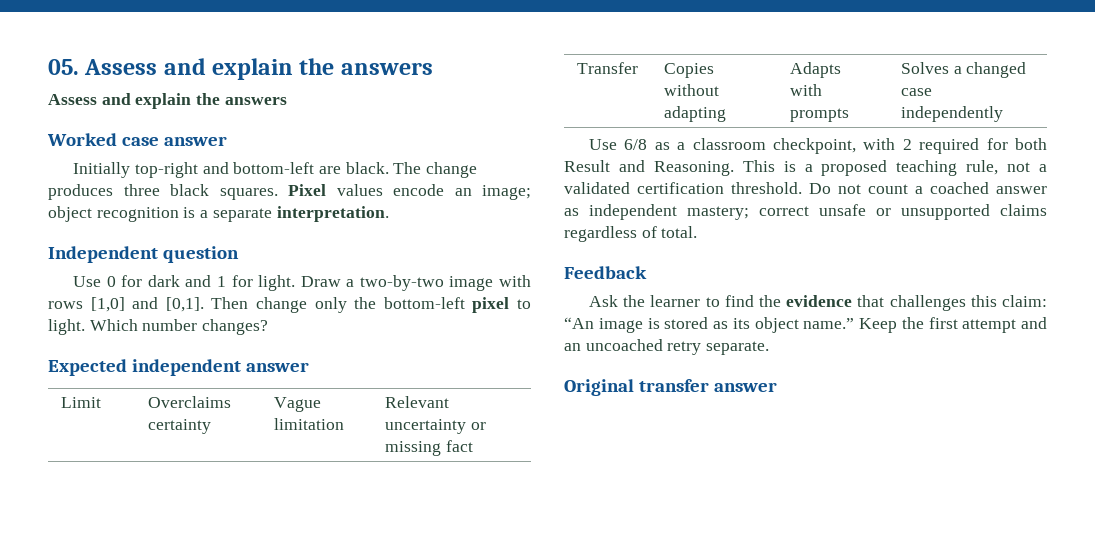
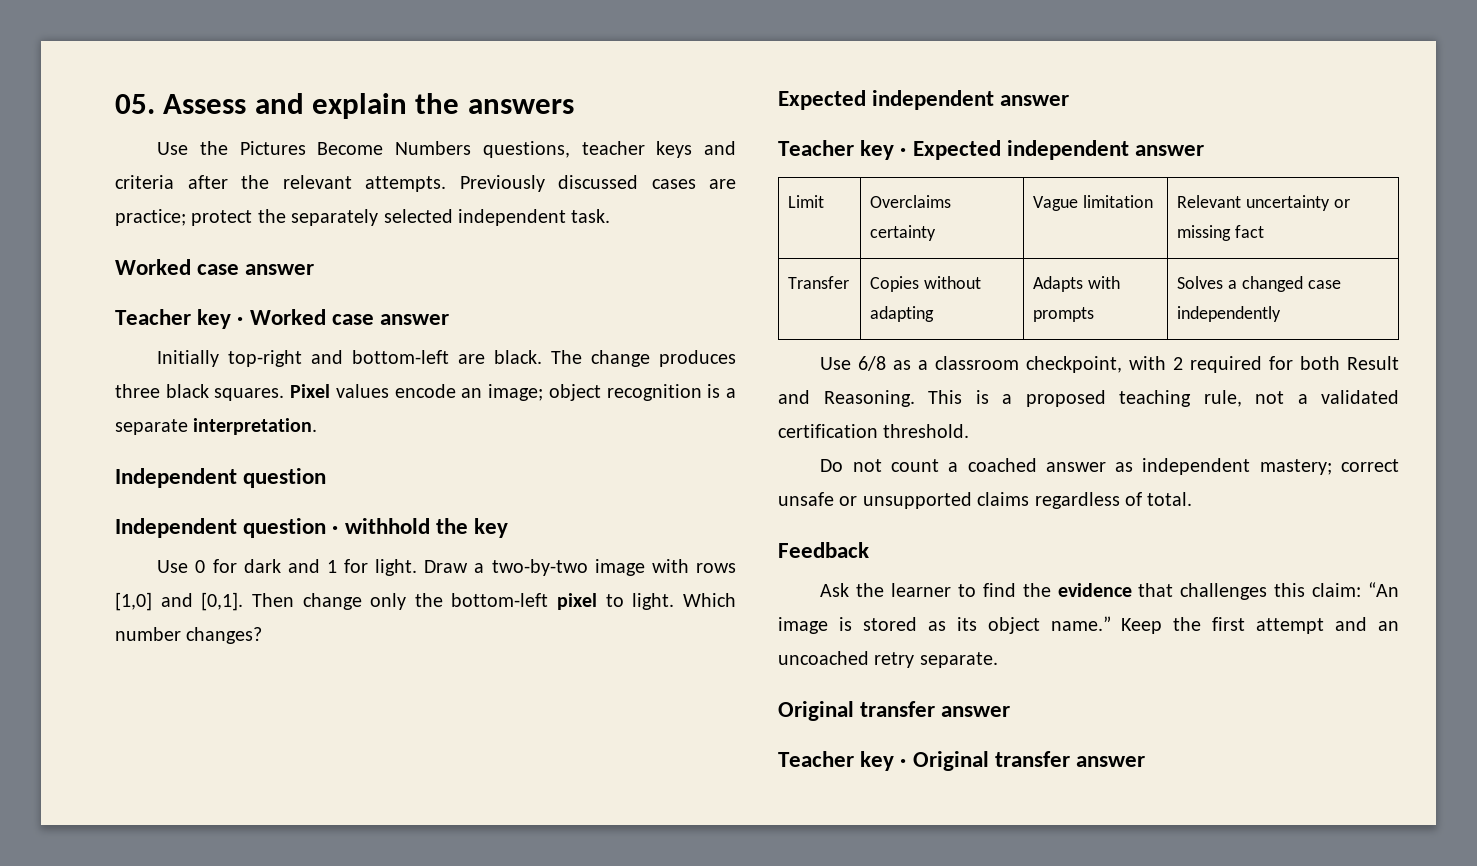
  05. Assess and explain the answers
- Assess and explain the answers
+ Use the Pictures Become Numbers questions, teacher keys and criteria after the relevant attempts. Previously discussed cases are practice; protect the separately selected independent task.
  Worked case answer
+ Teacher key · Worked case answer
+ Independent question · withhold the key
+ Teacher key · Expected independent answer
- This is a proposed teaching rule, not a validated certification threshold. Do not count a coached answer as independent mastery; correct unsafe or unsupported claims regardless of total.
+ This is a proposed teaching rule, not a validated certification threshold.
+ Do not count a coached answer as independent mastery; correct unsafe or unsupported claims regardless of total.
+ Teacher key · Original transfer answer

